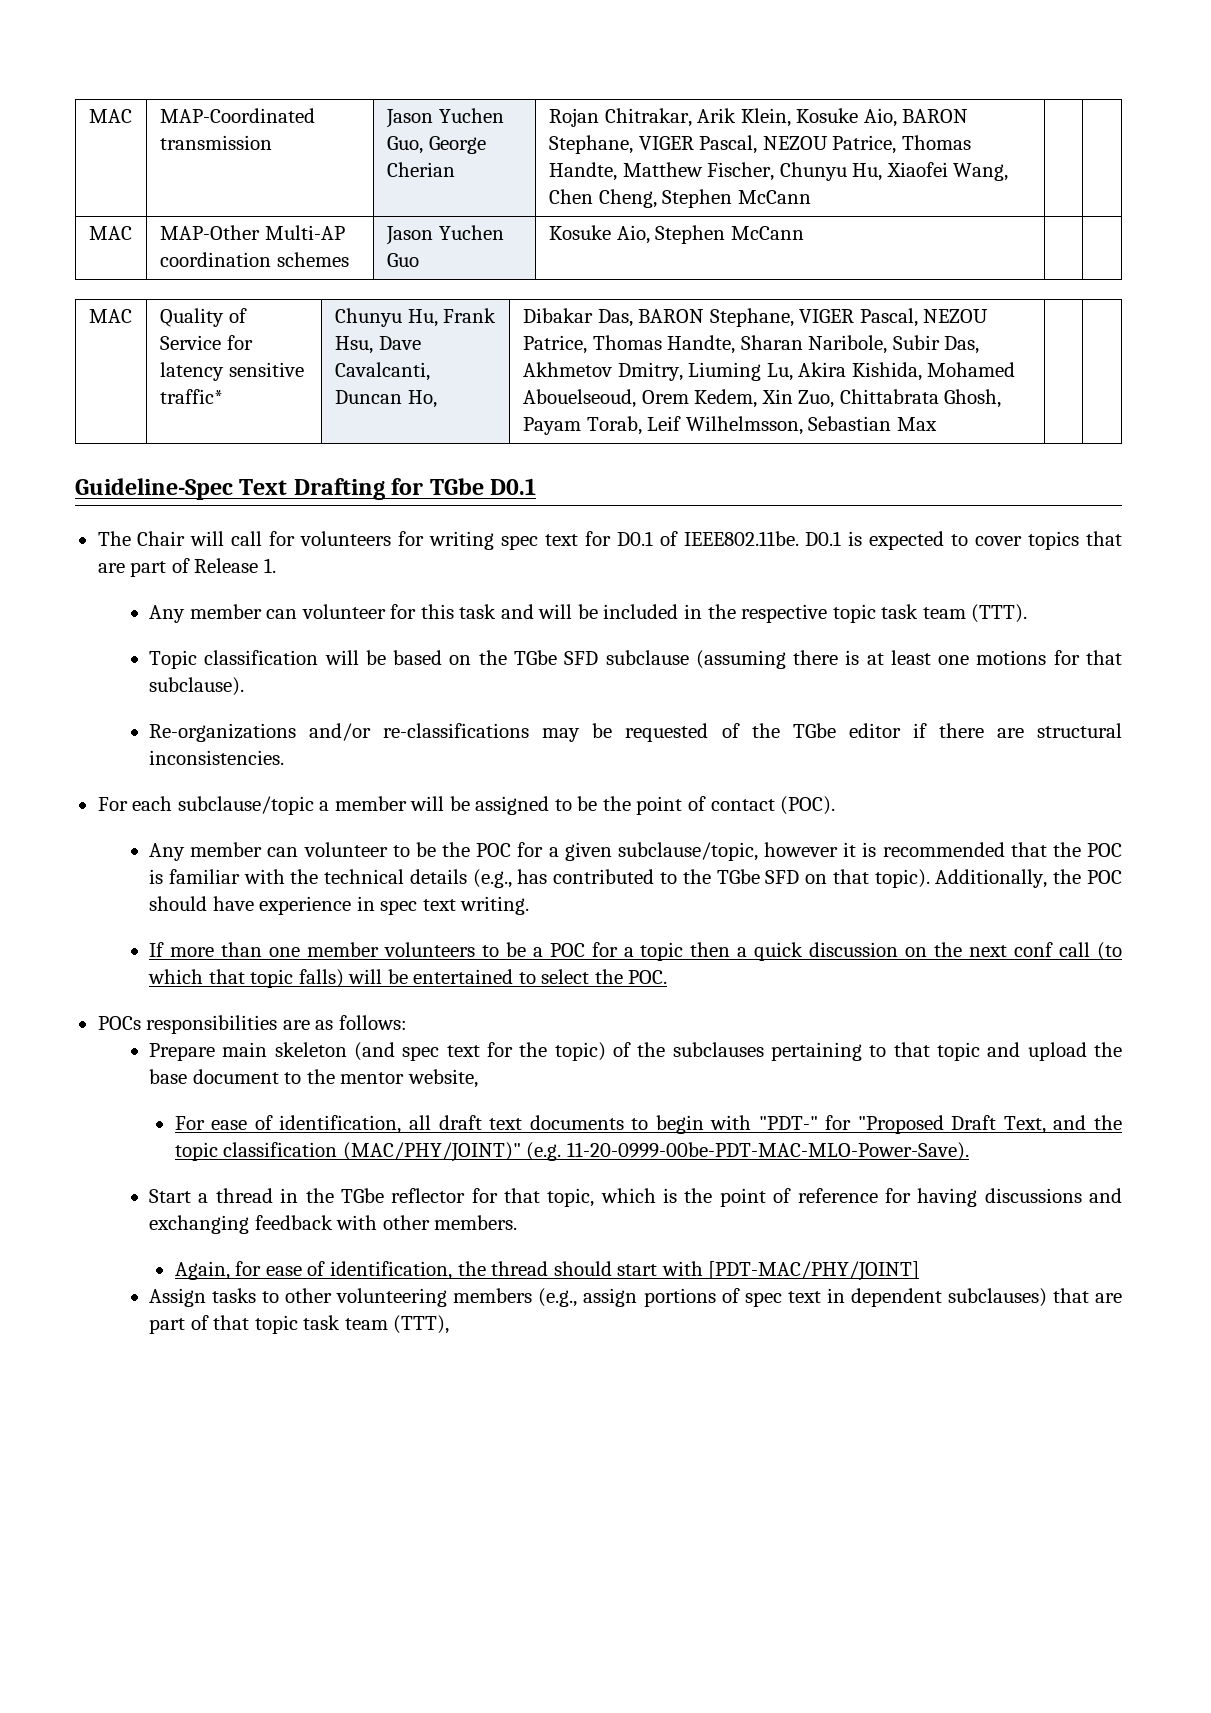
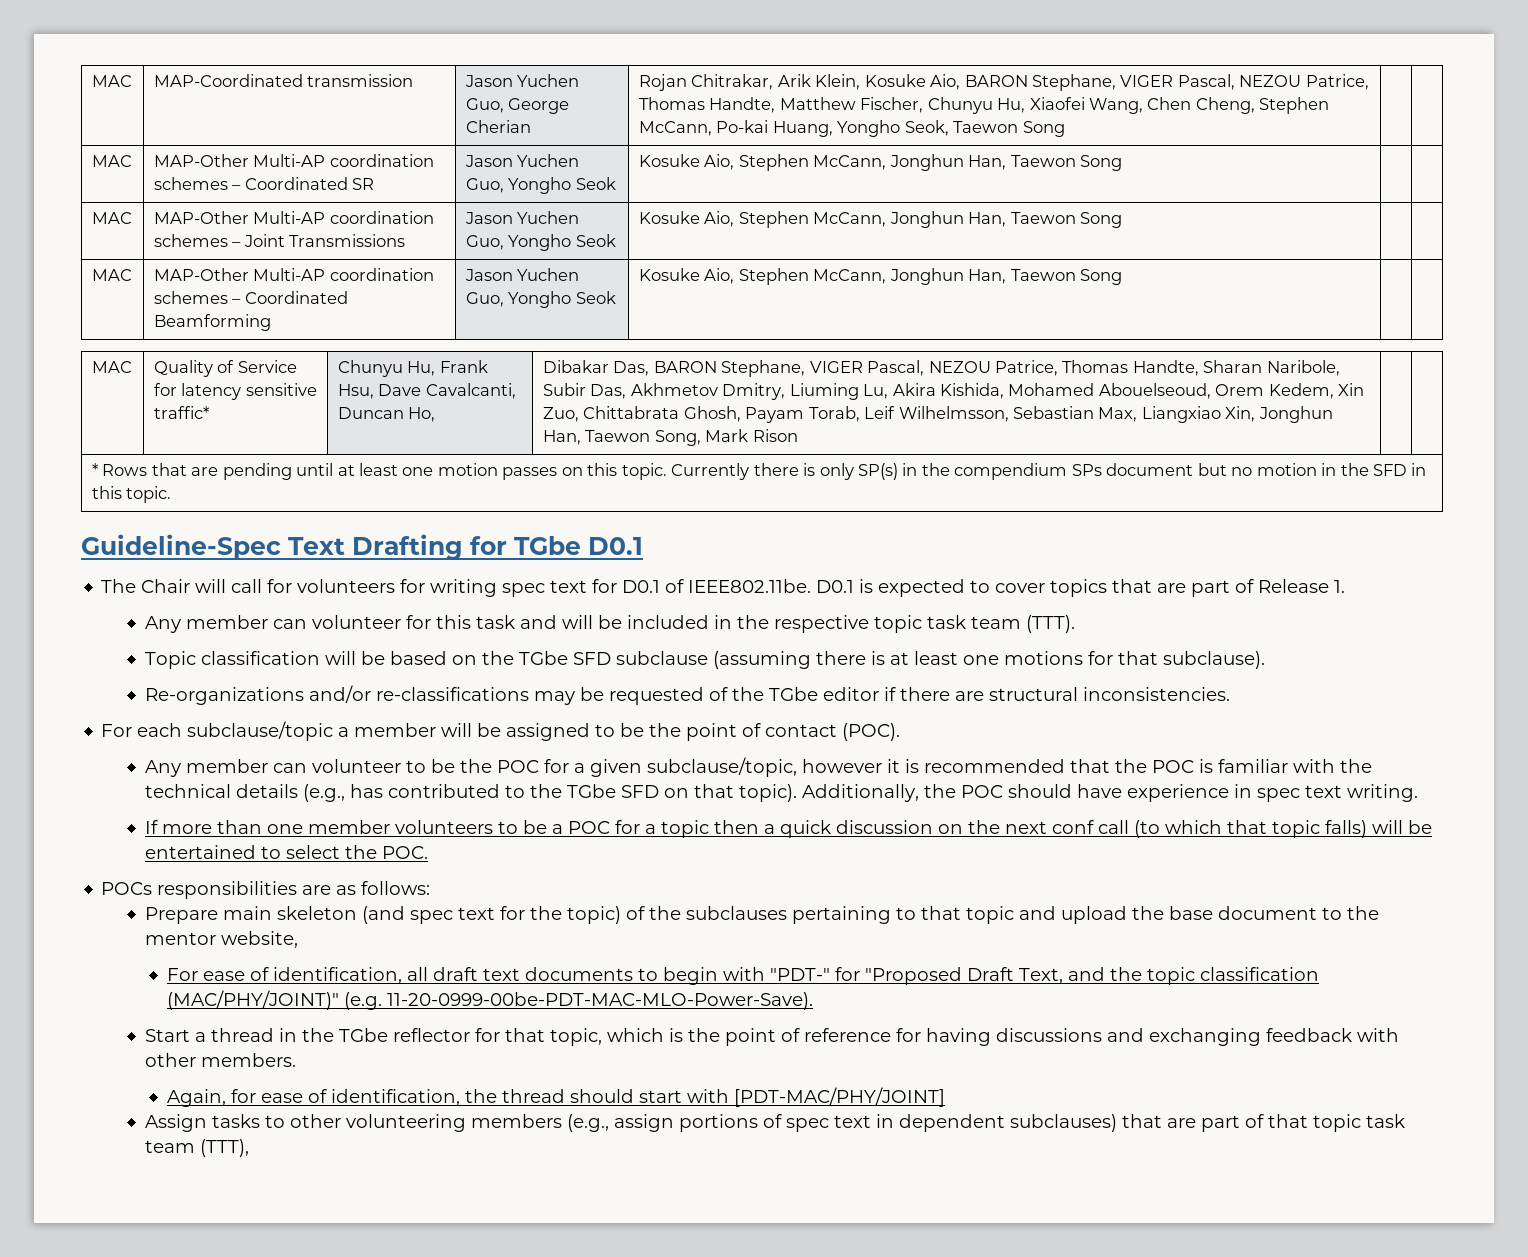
- MAC | MAP-Coordinated transmission | Jason Yuchen Guo, George Cherian | Rojan Chitrakar, Arik Klein, Kosuke Aio, BARON Stephane, VIGER Pascal, NEZOU Patrice, Thomas Handte, Matthew Fischer, Chunyu Hu, Xiaofei Wang, Chen Cheng, Stephen McCann | |
- MAC | MAP-Other Multi-AP coordination schemes | Jason Yuchen Guo | Kosuke Aio, Stephen McCann | |
+ MAC | MAP-Coordinated transmission | Jason Yuchen Guo, George Cherian | Rojan Chitrakar, Arik Klein, Kosuke Aio, BARON Stephane, VIGER Pascal, NEZOU Patrice, Thomas Handte, Matthew Fischer, Chunyu Hu, Xiaofei Wang, Chen Cheng, Stephen McCann, Po-kai Huang, Yongho Seok, Taewon Song | |
+ MAC | MAP-Other Multi-AP coordination schemes – Coordinated SR | Jason Yuchen Guo, Yongho Seok | Kosuke Aio, Stephen McCann, Jonghun Han, Taewon Song | |
+ MAC | MAP-Other Multi-AP coordination schemes – Joint Transmissions | Jason Yuchen Guo, Yongho Seok | Kosuke Aio, Stephen McCann, Jonghun Han, Taewon Song | |
+ MAC | MAP-Other Multi-AP coordination schemes – Coordinated Beamforming | Jason Yuchen Guo, Yongho Seok | Kosuke Aio, Stephen McCann, Jonghun Han, Taewon Song | |
- Dibakar Das, BARON Stephane, VIGER Pascal, NEZOU Patrice, Thomas Handte, Sharan Naribole, Subir Das, Akhmetov Dmitry, Liuming Lu, Akira Kishida, Mohamed Abouelseoud, Orem Kedem, Xin Zuo, Chittabrata Ghosh, Payam Torab, Leif Wilhelmsson, Sebastian Max
+ Dibakar Das, BARON Stephane, VIGER Pascal, NEZOU Patrice, Thomas Handte, Sharan Naribole, Subir Das, Akhmetov Dmitry, Liuming Lu, Akira Kishida, Mohamed Abouelseoud, Orem Kedem, Xin Zuo, Chittabrata Ghosh, Payam Torab, Leif Wilhelmsson, Sebastian Max, Liangxiao Xin, Jonghun Han, Taewon Song, Mark Rison | |
+ * Rows that are pending until at least one motion passes on this topic. Currently there is only SP(s) in the compendium SPs document but no motion in the SFD in this topic.

